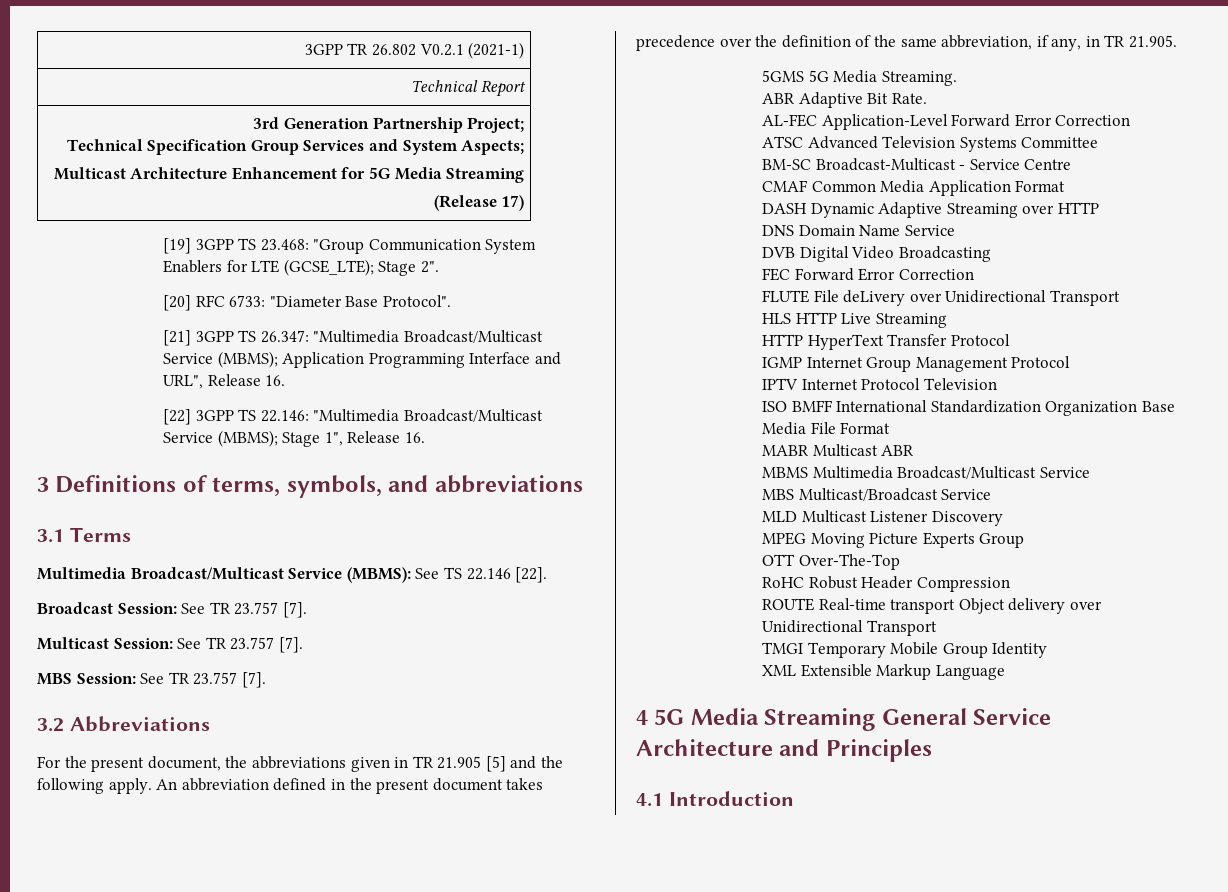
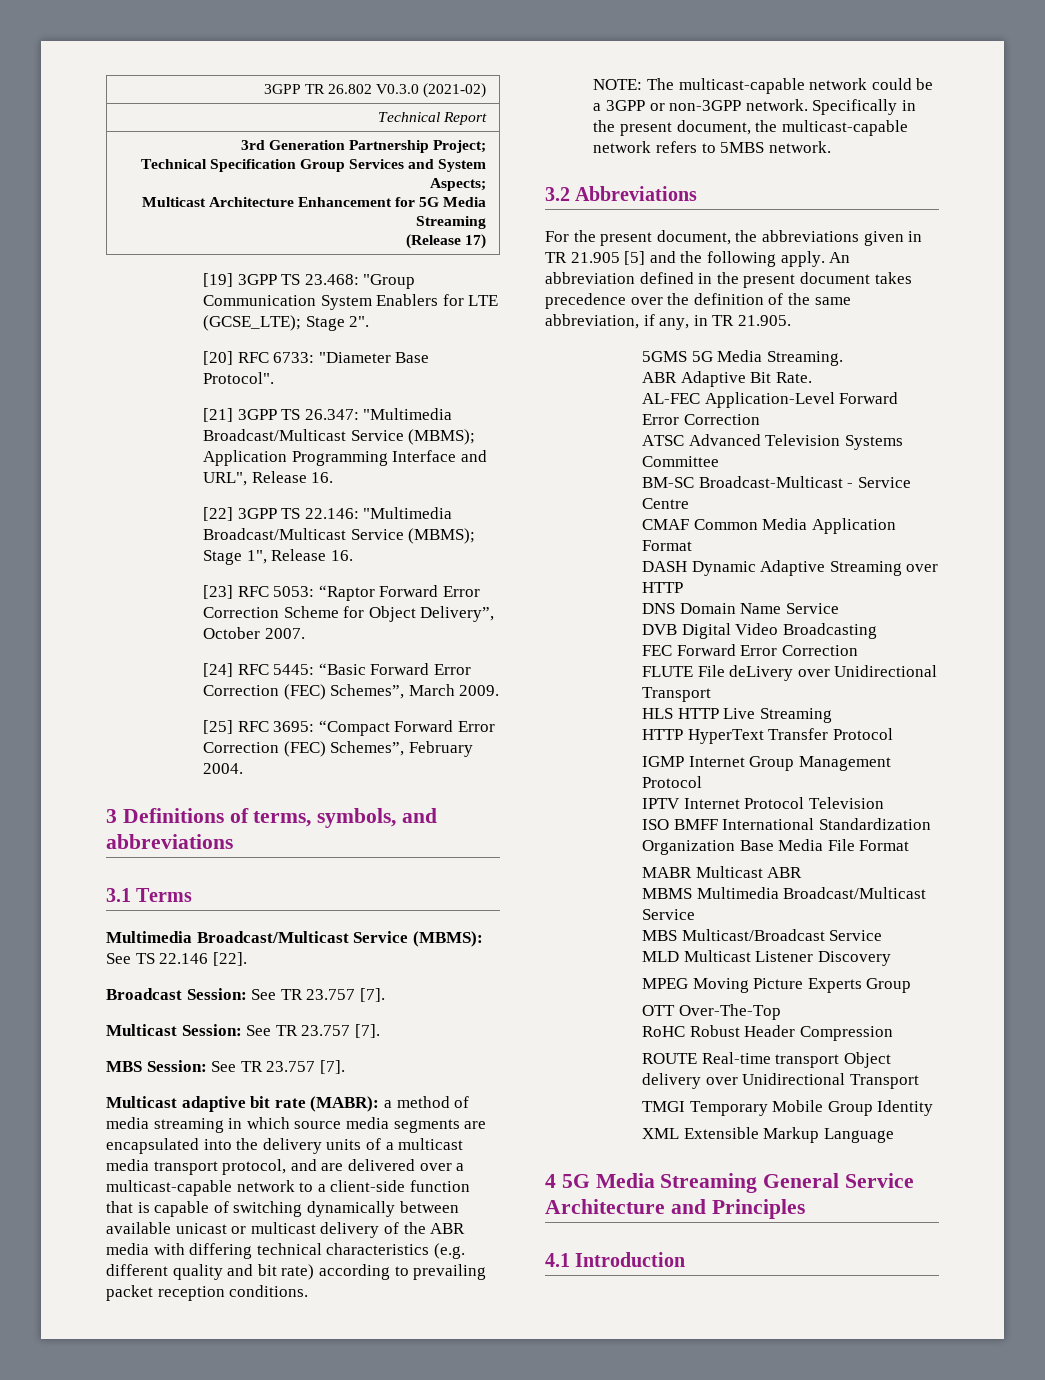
- 3GPP TR 26.802 V0.2.1 (2021-1)
+ 3GPP TR 26.802 V0.3.0 (2021-02)
+ [23] RFC 5053: “Raptor Forward Error Correction Scheme for Object Delivery”, October 2007.
+ [24] RFC 5445: “Basic Forward Error Correction (FEC) Schemes”, March 2009.
+ [25] RFC 3695: “Compact Forward Error Correction (FEC) Schemes”, February 2004.
+ Multicast adaptive bit rate (MABR): a method of media streaming in which source media segments are encapsulated into the delivery units of a multicast media transport protocol, and are delivered over a multicast-capable network to a client-side function that is capable of switching dynamically between available unicast or multicast delivery of the ABR media with differing technical characteristics (e.g. different quality and bit rate) according to prevailing packet reception conditions.
+ NOTE: The multicast-capable network could be a 3GPP or non-3GPP network. Specifically in the present document, the multicast-capable network refers to 5MBS network.

